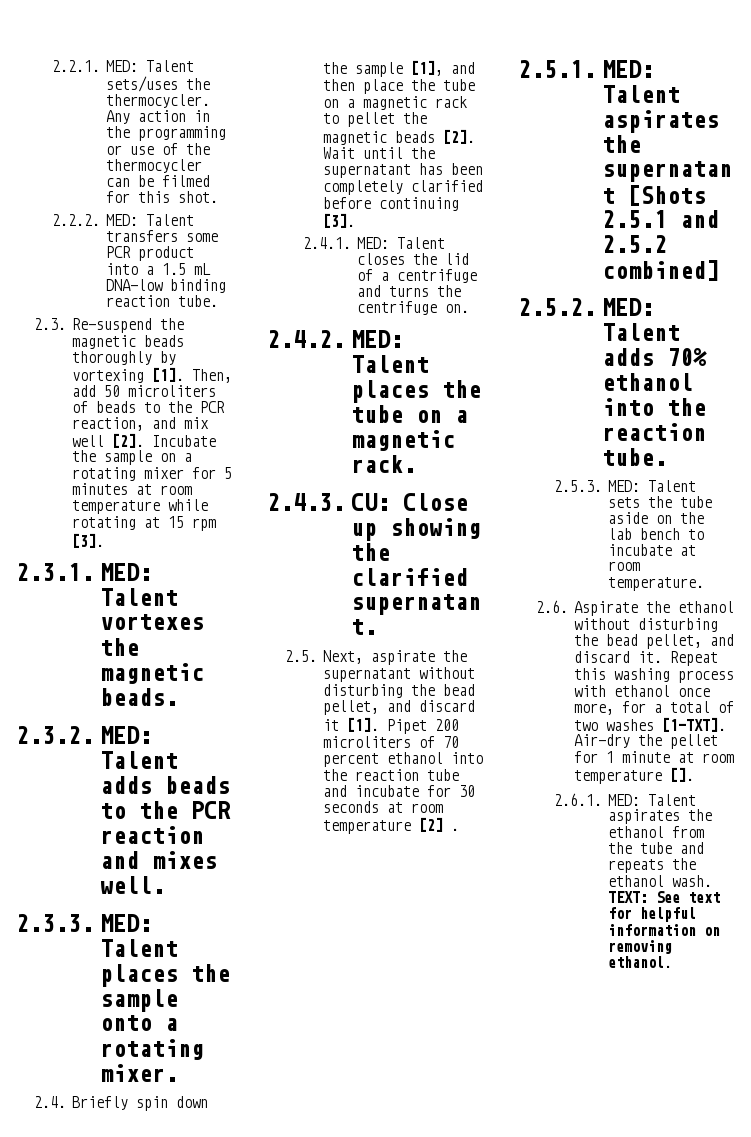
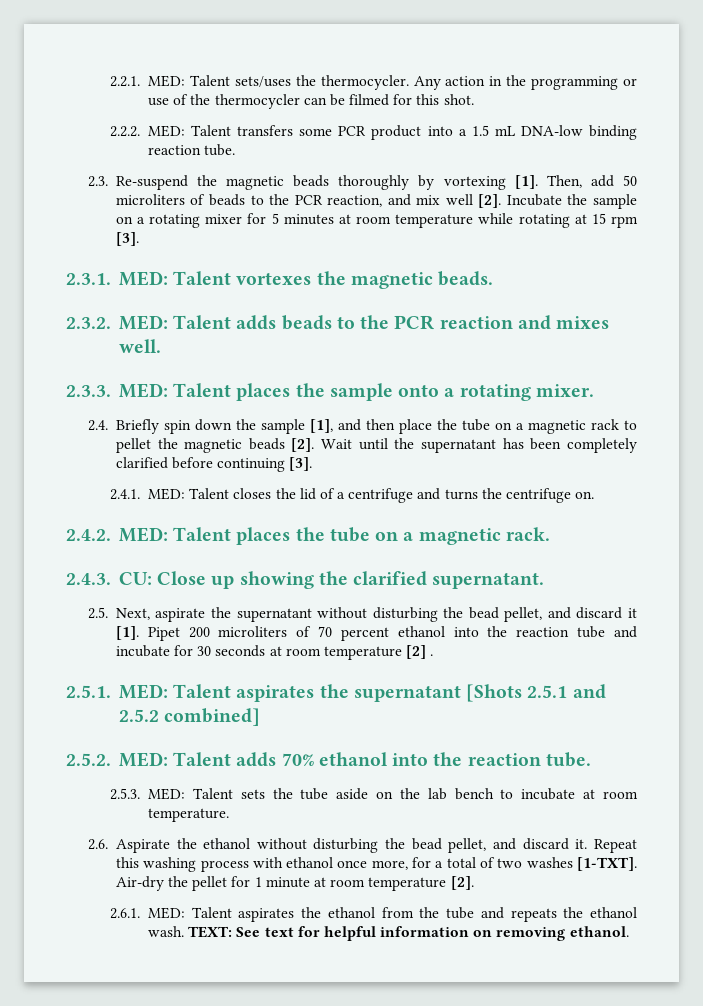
- Air-dry the pellet for 1 minute at room temperature [].
+ Air-dry the pellet for 1 minute at room temperature [2].

